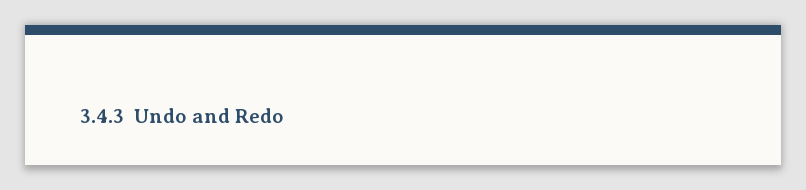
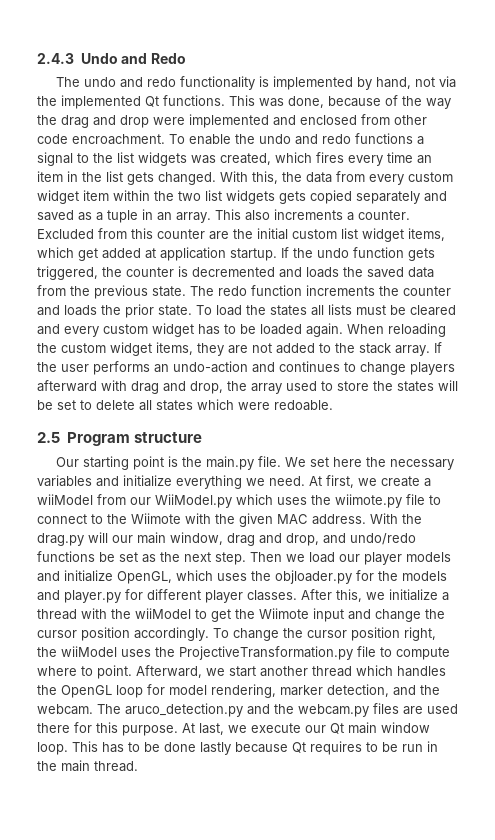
- 3.4.3 Undo and Redo
+ 2.4.3 Undo and Redo
+ The undo and redo functionality is implemented by hand, not via the implemented Qt functions. This was done, because of the way the drag and drop were implemented and enclosed from other code encroachment. To enable the undo and redo functions a signal to the list widgets was created, which fires every time an item in the list gets changed. With this, the data from every custom widget item within the two list widgets gets copied separately and saved as a tuple in an array. This also increments a counter. Excluded from this counter are the initial custom list widget items, which get added at application startup. If the undo function gets triggered, the counter is decremented and loads the saved data from the previous state. The redo function increments the counter and loads the prior state. To load the states all lists must be cleared and every custom widget has to be loaded again. When reloading the custom widget items, they are not added to the stack array. If the user performs an undo-action and continues to change players afterward with drag and drop, the array used to store the states will be set to delete all states which were redoable.
+ 2.5 Program structure
+ Our starting point is the main.py file. We set here the necessary variables and initialize everything we need. At first, we create a wiiModel from our WiiModel.py which uses the wiimote.py file to connect to the Wiimote with the given MAC address. With the drag.py will our main window, drag and drop, and undo/redo functions be set as the next step. Then we load our player models and initialize OpenGL, which uses the objloader.py for the models and player.py for different player classes. After this, we initialize a thread with the wiiModel to get the Wiimote input and change the cursor position accordingly. To change the cursor position right, the wiiModel uses the ProjectiveTransformation.py file to compute where to point. Afterward, we start another thread which handles the OpenGL loop for model rendering, marker detection, and the webcam. The aruco_detection.py and the webcam.py files are used there for this purpose. At last, we execute our Qt main window loop. This has to be done lastly because Qt requires to be run in the main thread.

